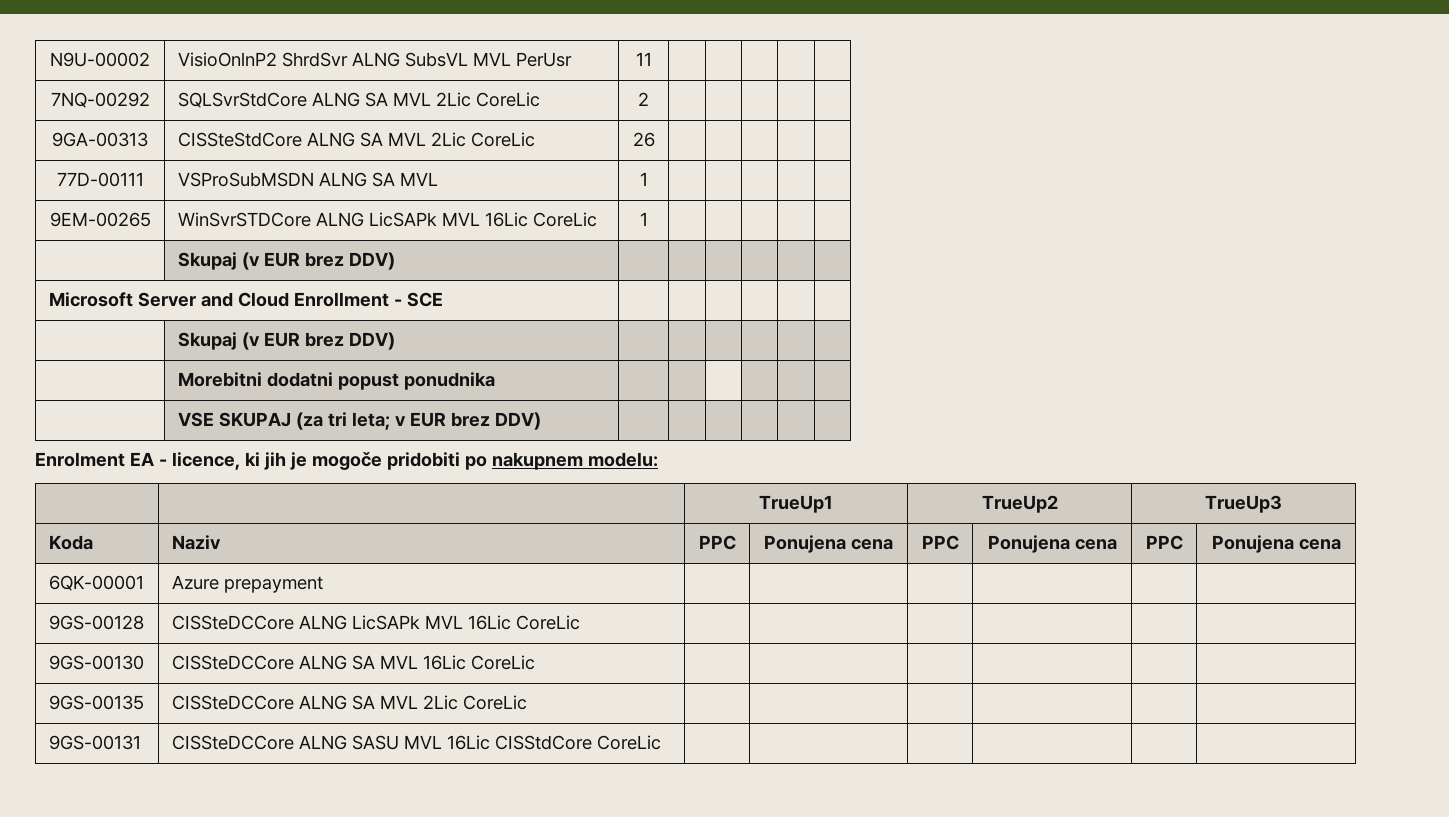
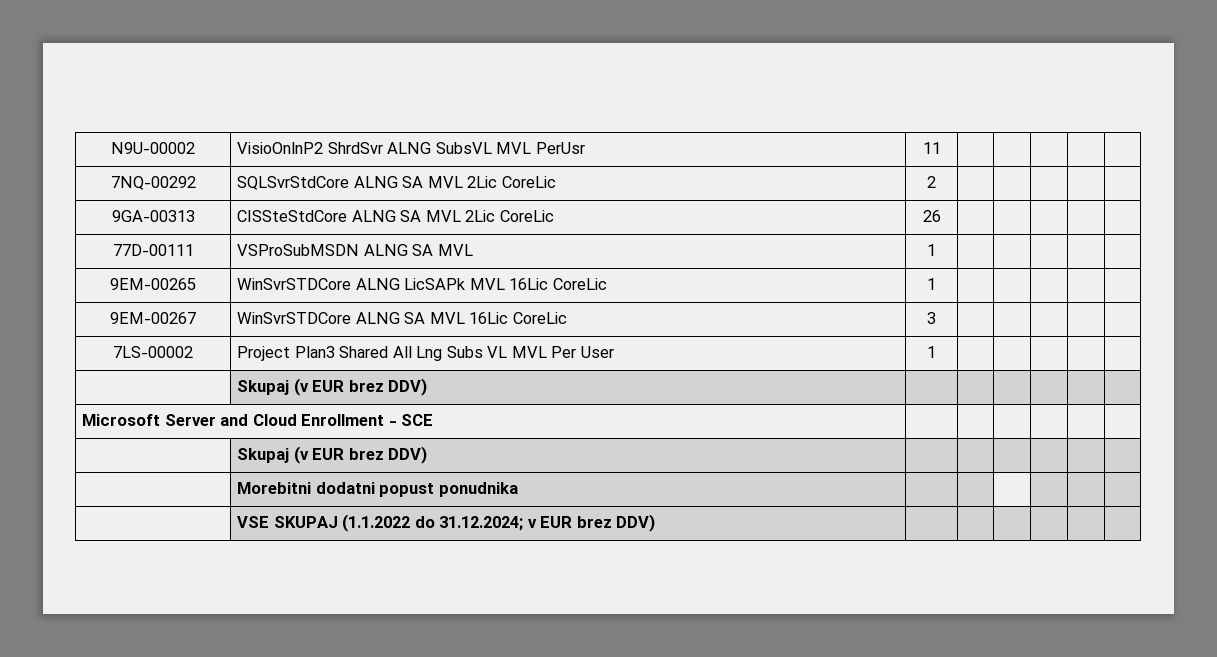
+ 9EM-00267 | WinSvrSTDCore ALNG SA MVL 16Lic CoreLic | 3 | | | | |
+ 7LS-00002 | Project Plan3 Shared All Lng Subs VL MVL Per User | 1 | | | | |
- | VSE SKUPAJ (za tri leta; v EUR brez DDV) | | | | | |
+ | VSE SKUPAJ (1.1.2022 do 31.12.2024; v EUR brez DDV) | | | | | |
- Enrolment EA - licence, ki jih je mogoče pridobiti po nakupnem modelu:
- | | TrueUp1 | TrueUp2 | TrueUp3
- Koda | Naziv | PPC | Ponujena cena | PPC | Ponujena cena | PPC | Ponujena cena
- 6QK-00001 | Azure prepayment | | | | | |
- 9GS-00128 | CISSteDCCore ALNG LicSAPk MVL 16Lic CoreLic | | | | | |
- 9GS-00130 | CISSteDCCore ALNG SA MVL 16Lic CoreLic | | | | | |
- 9GS-00135 | CISSteDCCore ALNG SA MVL 2Lic CoreLic | | | | | |
- 9GS-00131 | CISSteDCCore ALNG SASU MVL 16Lic CISStdCore CoreLic | | | | | |

